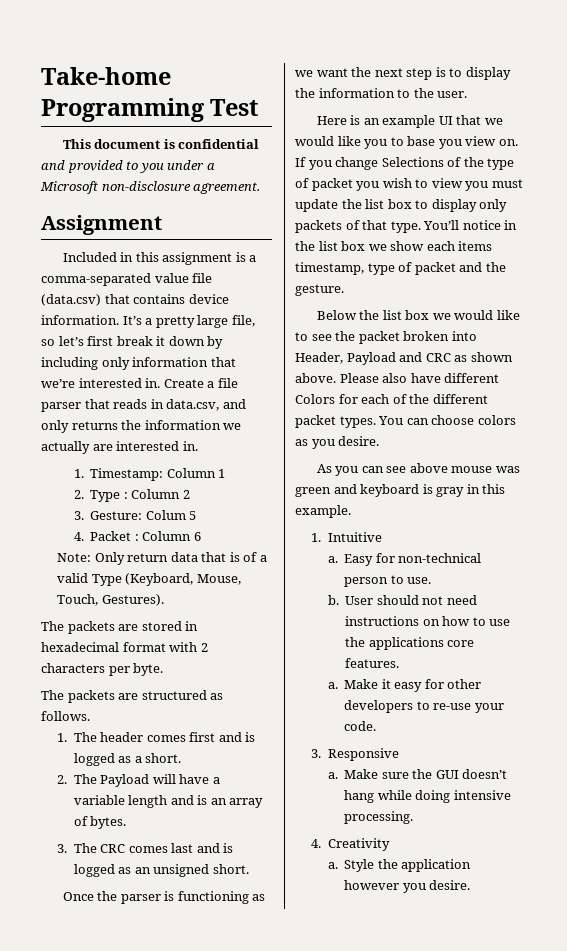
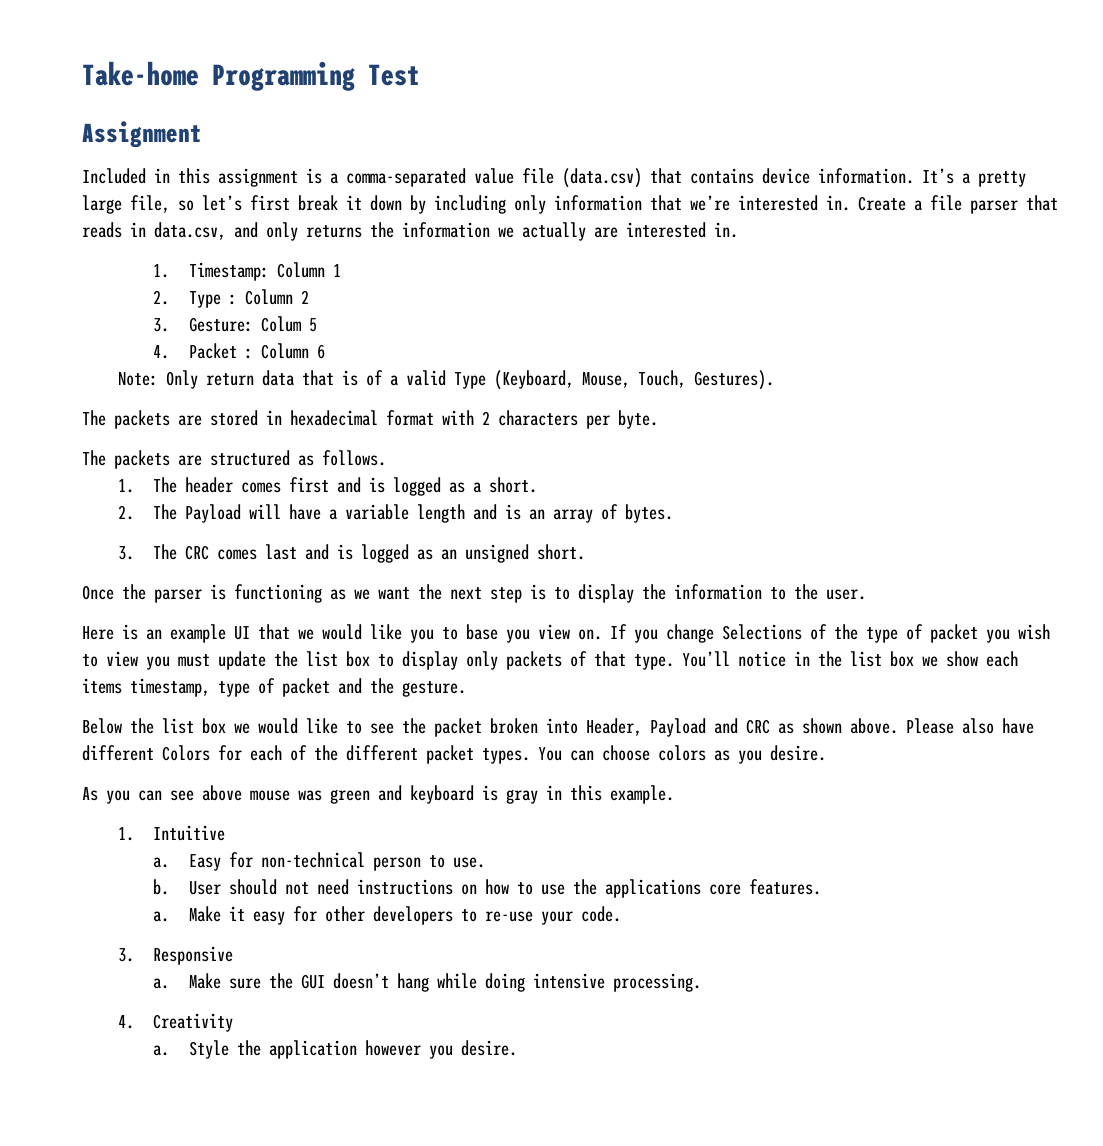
- This document is confidential and provided to you under a Microsoft non-disclosure agreement.

